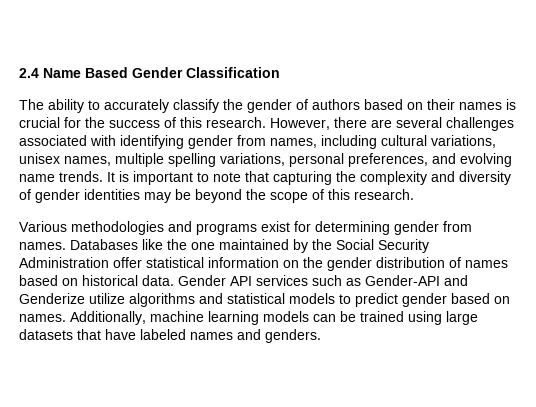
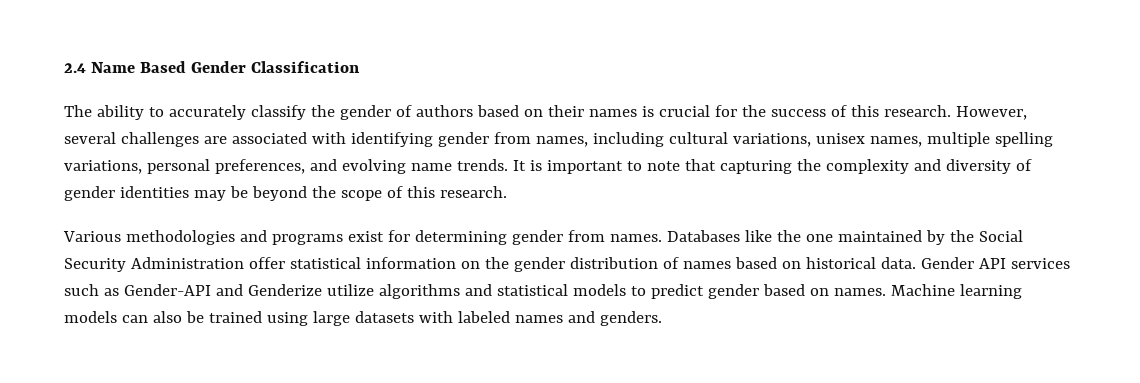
- However, there are several challenges associated with identifying gender from names, including cultural variations, unisex names, multiple spelling variations, personal preferences, and evolving name trends.
+ However, several challenges are associated with identifying gender from names, including cultural variations, unisex names, multiple spelling variations, personal preferences, and evolving name trends.
- Additionally, machine learning models can be trained using large datasets that have labeled names and genders.
+ Machine learning models can also be trained using large datasets with labeled names and genders.

